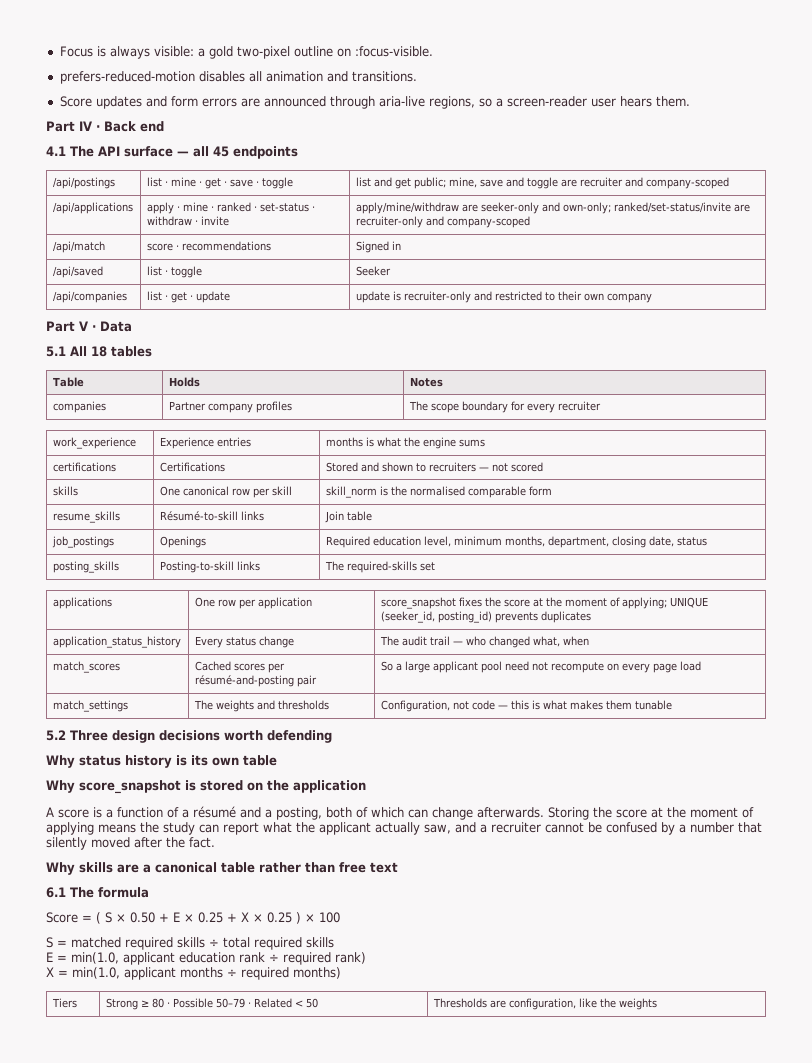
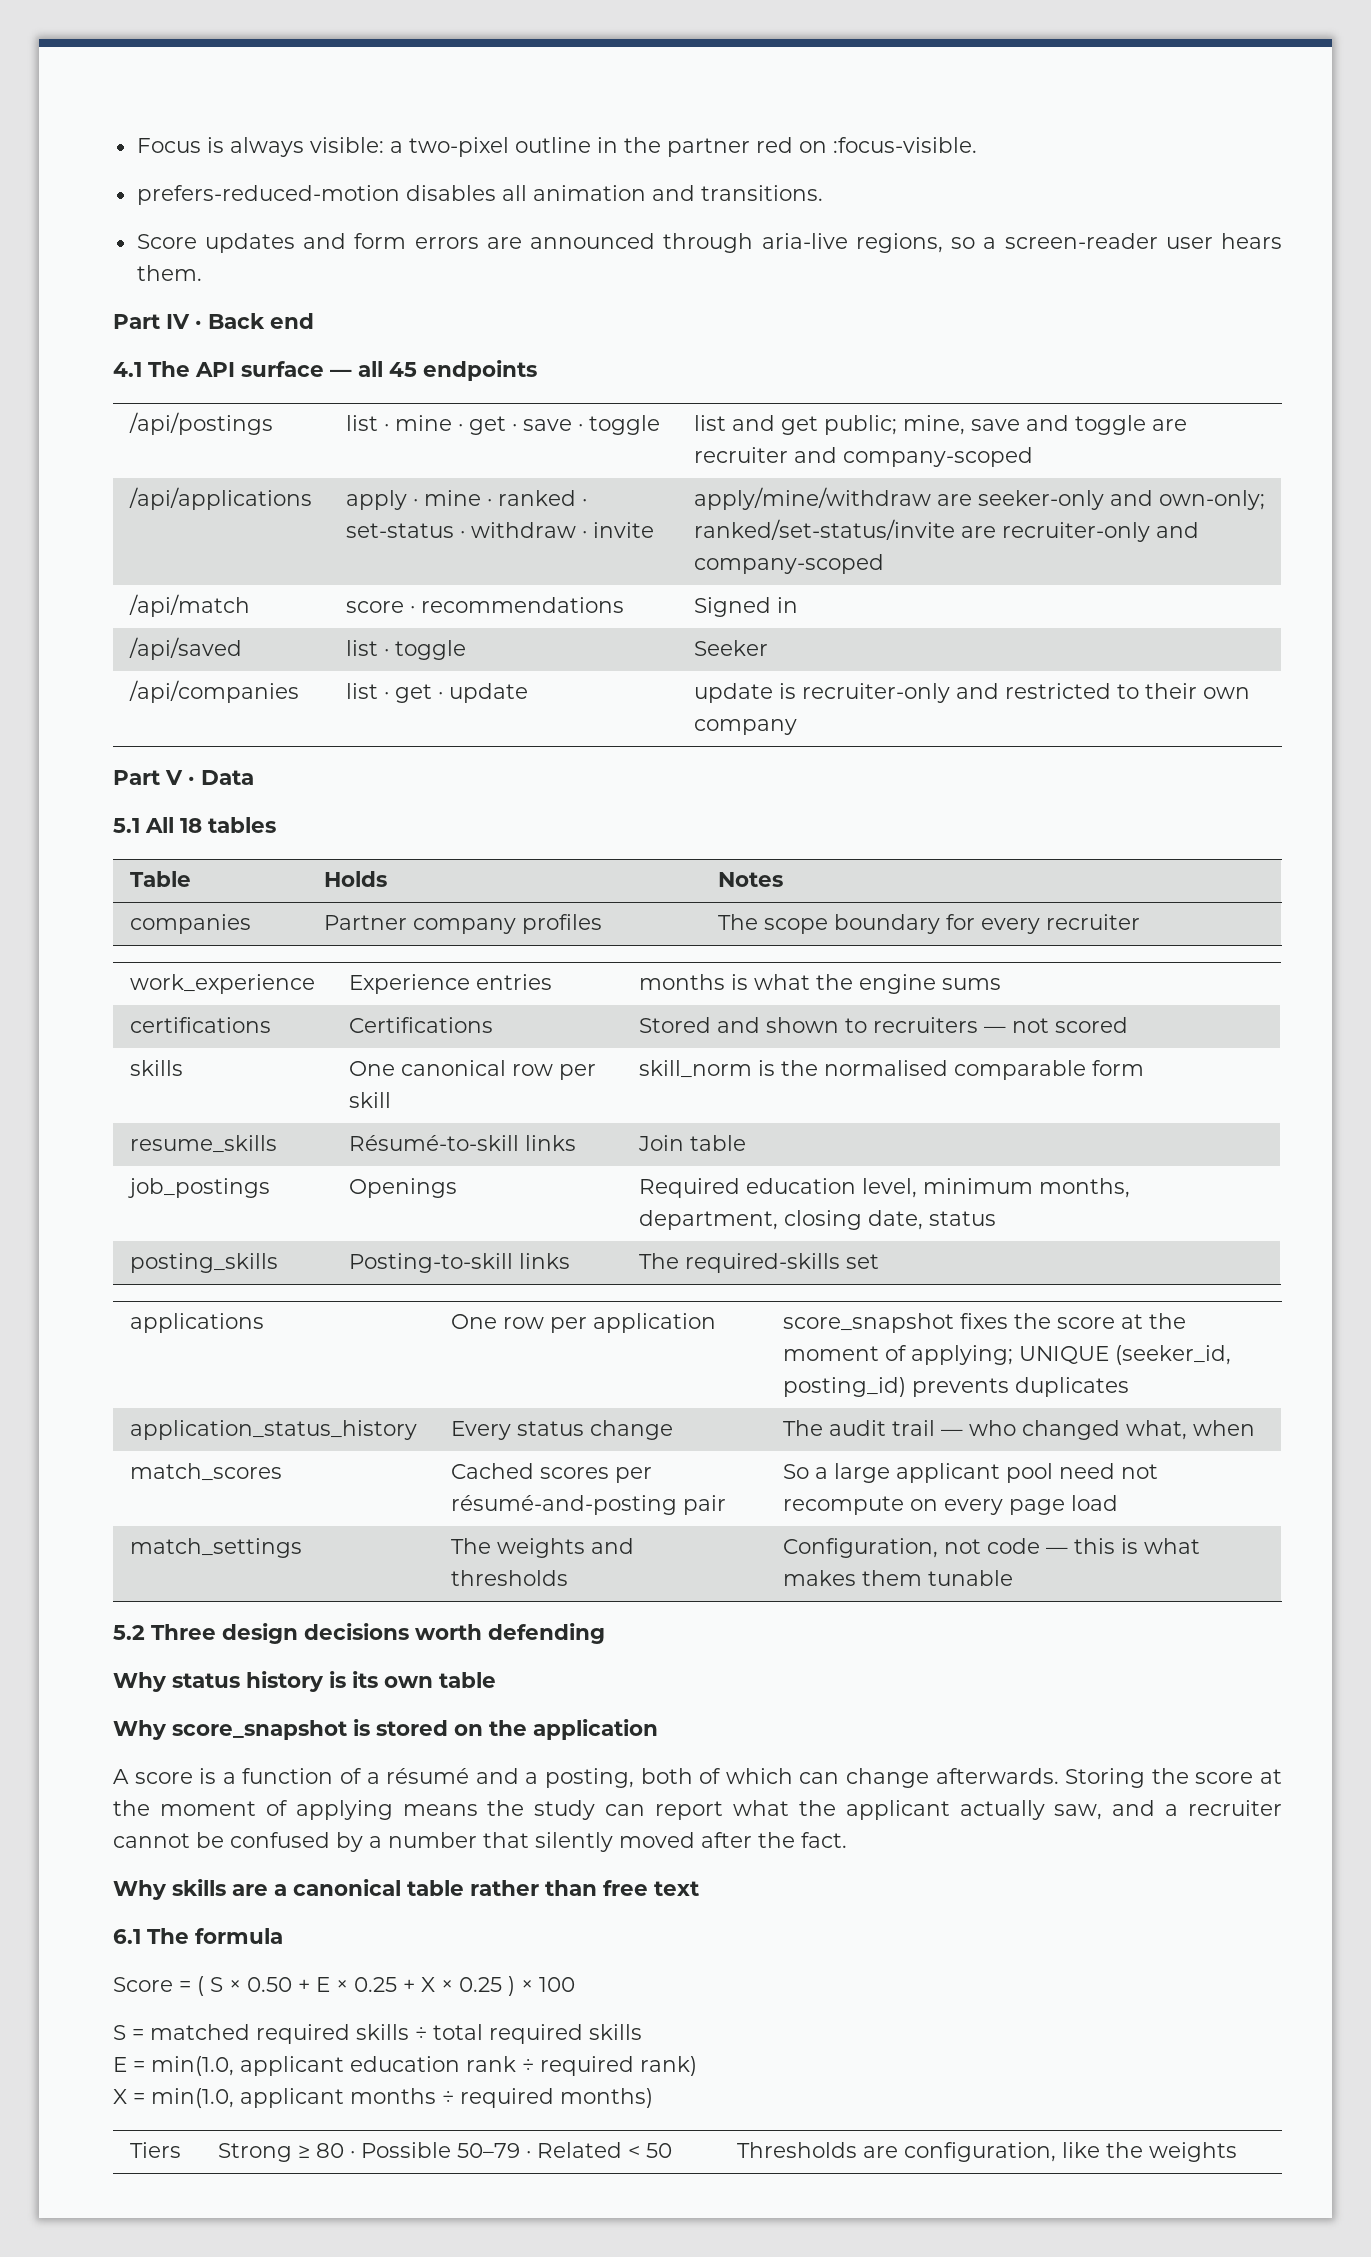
- Focus is always visible: a gold two-pixel outline on :focus-visible.
+ Focus is always visible: a two-pixel outline in the partner red on :focus-visible.

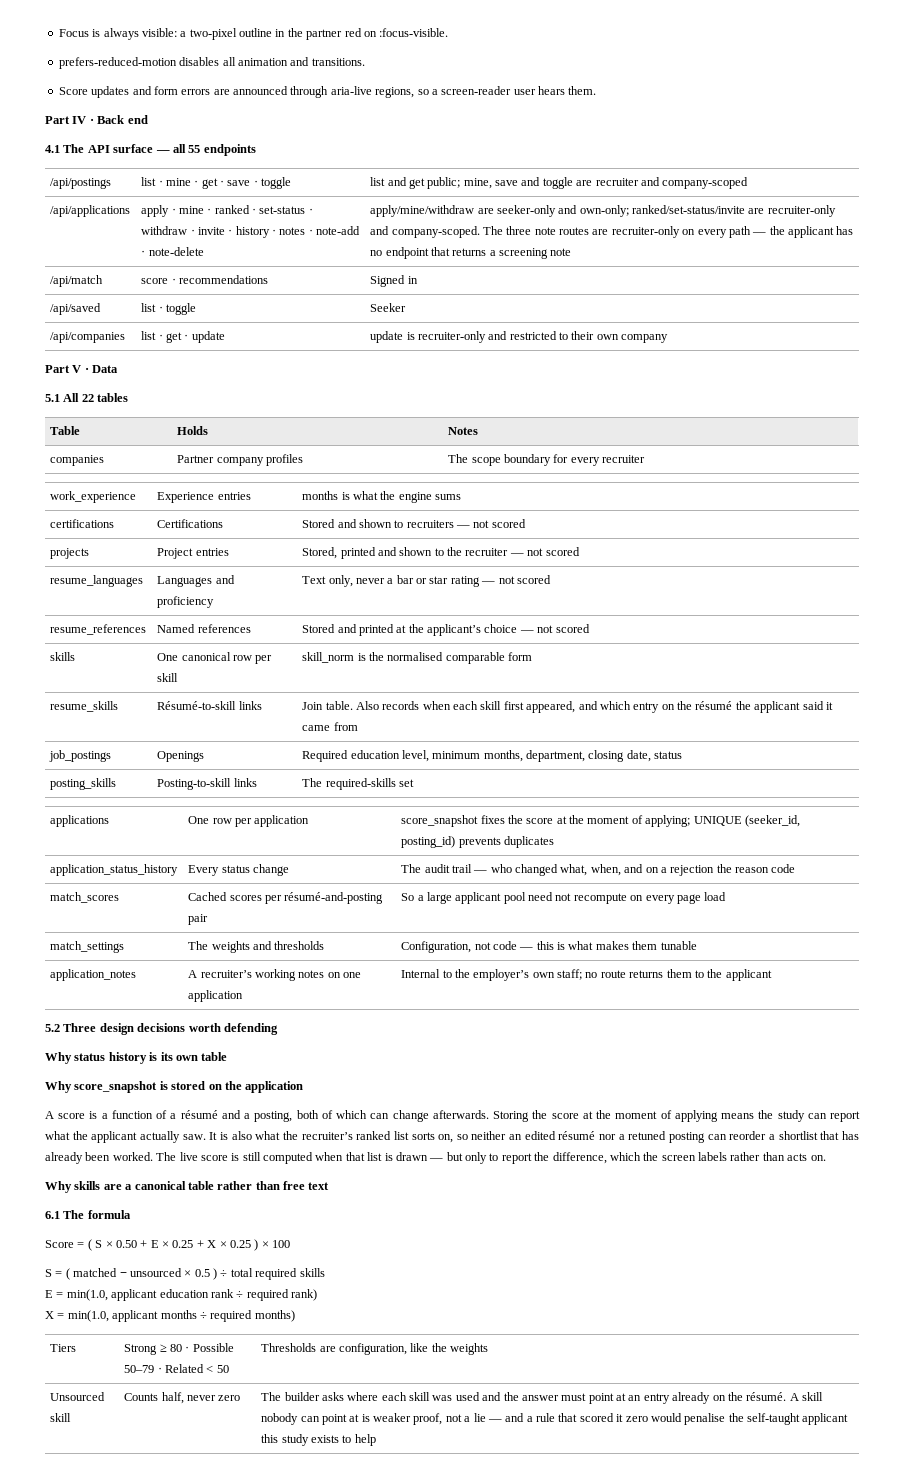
- 4.1 The API surface — all 45 endpoints
+ 4.1 The API surface — all 55 endpoints
- apply · mine · ranked · set-status · withdraw · invite
+ apply · mine · ranked · set-status · withdraw · invite · history · notes · note-add · note-delete
- apply/mine/withdraw are seeker-only and own-only; ranked/set-status/invite are recruiter-only and company-scoped
+ apply/mine/withdraw are seeker-only and own-only; ranked/set-status/invite are recruiter-only and company-scoped. The three note routes are recruiter-only on every path — the applicant has no endpoint that returns a screening note
- 5.1 All 18 tables
+ 5.1 All 22 tables
+ projects | Project entries | Stored, printed and shown to the recruiter — not scored
+ resume_languages | Languages and proficiency | Text only, never a bar or star rating — not scored
+ resume_references | Named references | Stored and printed at the applicant’s choice — not scored
- resume_skills | Résumé-to-skill links | Join table
+ resume_skills | Résumé-to-skill links | Join table. Also records when each skill first appeared, and which entry on the résumé the applicant said it came from
- application_status_history | Every status change | The audit trail — who changed what, when
+ application_status_history | Every status change | The audit trail — who changed what, when, and on a rejection the reason code
+ application_notes | A recruiter’s working notes on one application | Internal to the employer’s own staff; no route returns them to the applicant
- Storing the score at the moment of applying means the study can report what the applicant actually saw, and a recruiter cannot be confused by a number that silently moved after the fact.
+ Storing the score at the moment of applying means the study can report what the applicant actually saw. It is also what the recruiter’s ranked list sorts on, so neither an edited résumé nor a retuned posting can reorder a shortlist that has already been worked. The live score is still computed when that list is drawn — but only to report the difference, which the screen labels rather than acts on.
- S = matched required skills ÷ total required skills
+ S = ( matched − unsourced × 0.5 ) ÷ total required skills
+ Unsourced skill | Counts half, never zero | The builder asks where each skill was used and the answer must point at an entry already on the résumé. A skill nobody can point at is weaker proof, not a lie — and a rule that scored it zero would penalise the self-taught applicant this study exists to help

